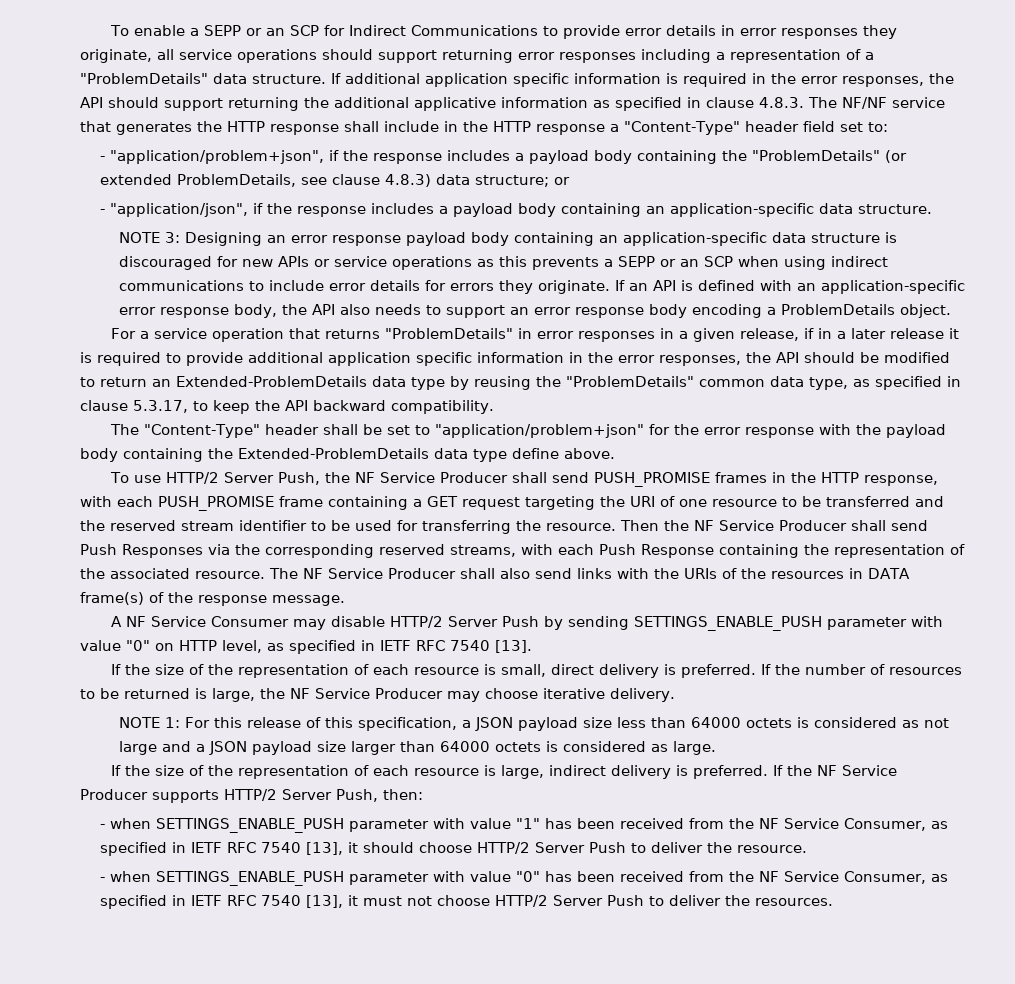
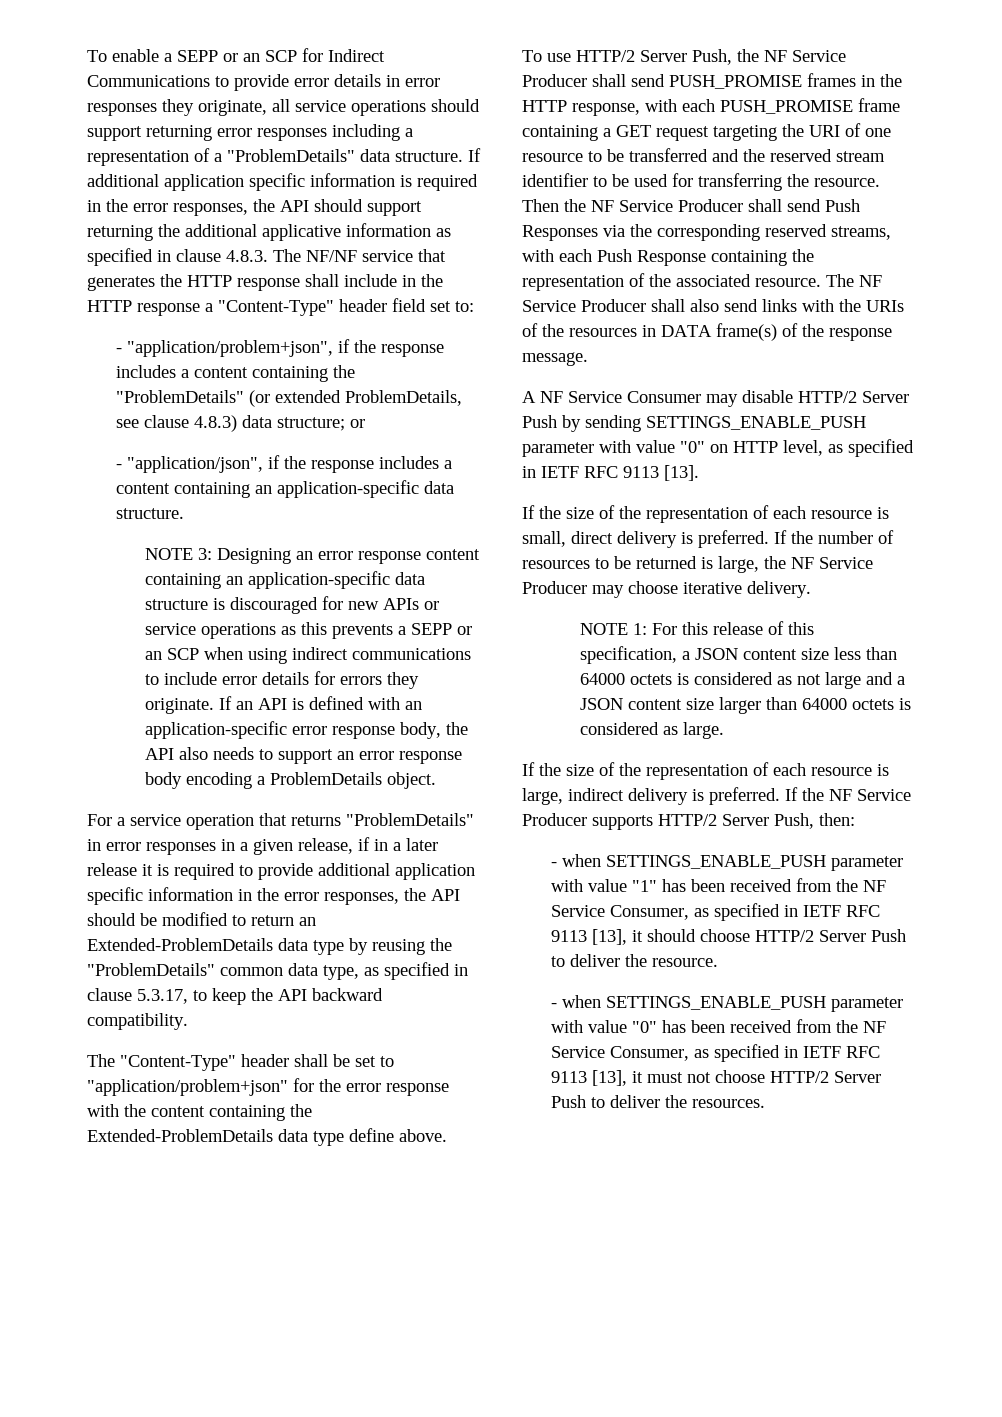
- - "application/problem+json", if the response includes a payload body containing the "ProblemDetails" (or extended ProblemDetails, see clause 4.8.3) data structure; or
+ - "application/problem+json", if the response includes a content containing the "ProblemDetails" (or extended ProblemDetails, see clause 4.8.3) data structure; or
- - "application/json", if the response includes a payload body containing an application-specific data structure.
+ - "application/json", if the response includes a content containing an application-specific data structure.
- NOTE 3: Designing an error response payload body containing an application-specific data structure is discouraged for new APIs or service operations as this prevents a SEPP or an SCP when using indirect communications to include error details for errors they originate.
+ NOTE 3: Designing an error response content containing an application-specific data structure is discouraged for new APIs or service operations as this prevents a SEPP or an SCP when using indirect communications to include error details for errors they originate.
- The "Content-Type" header shall be set to "application/problem+json" for the error response with the payload body containing the Extended-ProblemDetails data type define above.
+ The "Content-Type" header shall be set to "application/problem+json" for the error response with the content containing the Extended-ProblemDetails data type define above.
- A NF Service Consumer may disable HTTP/2 Server Push by sending SETTINGS_ENABLE_PUSH parameter with value "0" on HTTP level, as specified in IETF RFC 7540 [13].
+ A NF Service Consumer may disable HTTP/2 Server Push by sending SETTINGS_ENABLE_PUSH parameter with value "0" on HTTP level, as specified in IETF RFC 9113 [13].
- NOTE 1: For this release of this specification, a JSON payload size less than 64000 octets is considered as not large and a JSON payload size larger than 64000 octets is considered as large.
+ NOTE 1: For this release of this specification, a JSON content size less than 64000 octets is considered as not large and a JSON content size larger than 64000 octets is considered as large.
- - when SETTINGS_ENABLE_PUSH parameter with value "1" has been received from the NF Service Consumer, as specified in IETF RFC 7540 [13], it should choose HTTP/2 Server Push to deliver the resource.
+ - when SETTINGS_ENABLE_PUSH parameter with value "1" has been received from the NF Service Consumer, as specified in IETF RFC 9113 [13], it should choose HTTP/2 Server Push to deliver the resource.
- - when SETTINGS_ENABLE_PUSH parameter with value "0" has been received from the NF Service Consumer, as specified in IETF RFC 7540 [13], it must not choose HTTP/2 Server Push to deliver the resources.
+ - when SETTINGS_ENABLE_PUSH parameter with value "0" has been received from the NF Service Consumer, as specified in IETF RFC 9113 [13], it must not choose HTTP/2 Server Push to deliver the resources.

